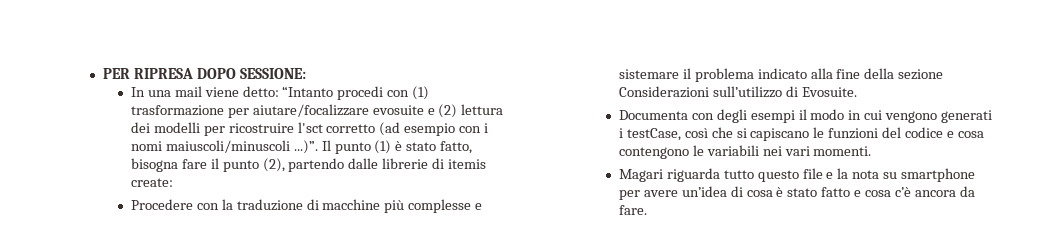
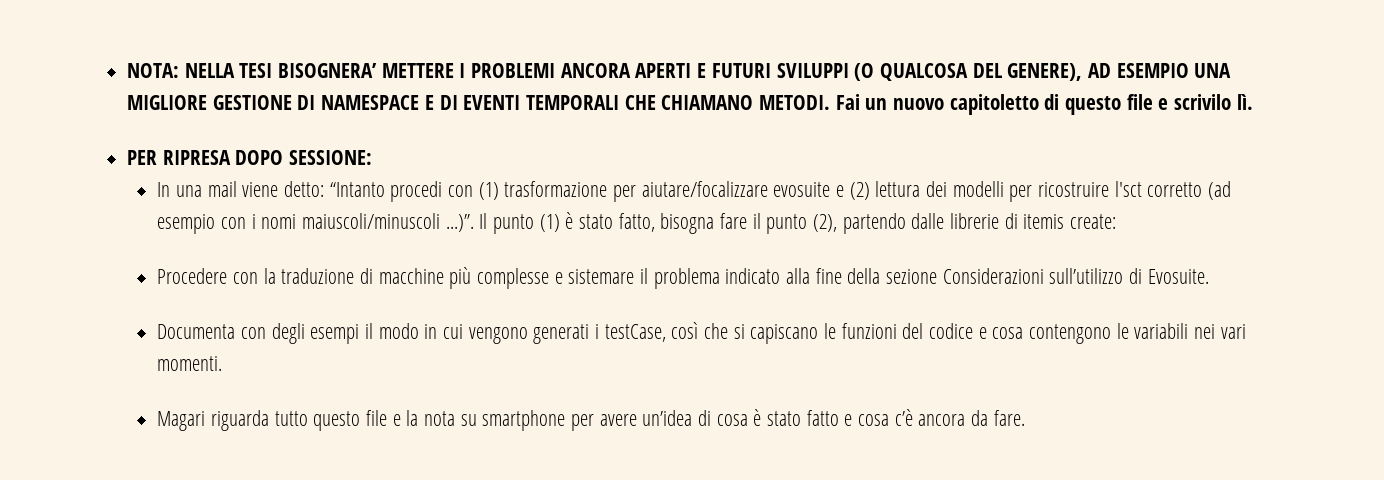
+ NOTA: NELLA TESI BISOGNERA’ METTERE I PROBLEMI ANCORA APERTI E FUTURI SVILUPPI (O QUALCOSA DEL GENERE), AD ESEMPIO UNA MIGLIORE GESTIONE DI NAMESPACE E DI EVENTI TEMPORALI CHE CHIAMANO METODI. Fai un nuovo capitoletto di questo file e scrivilo lì.

